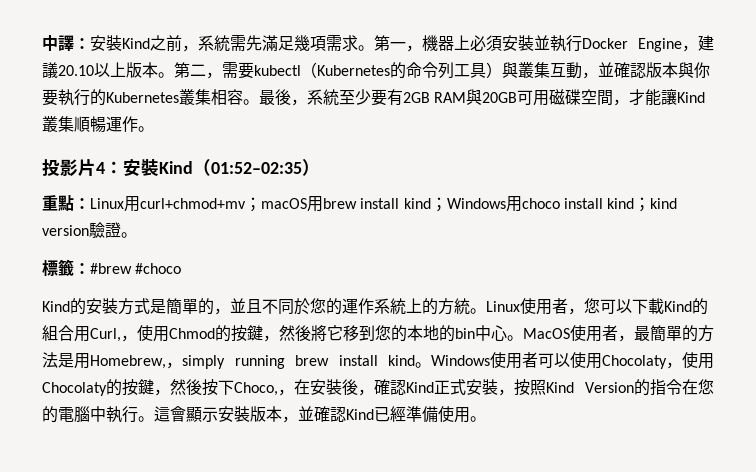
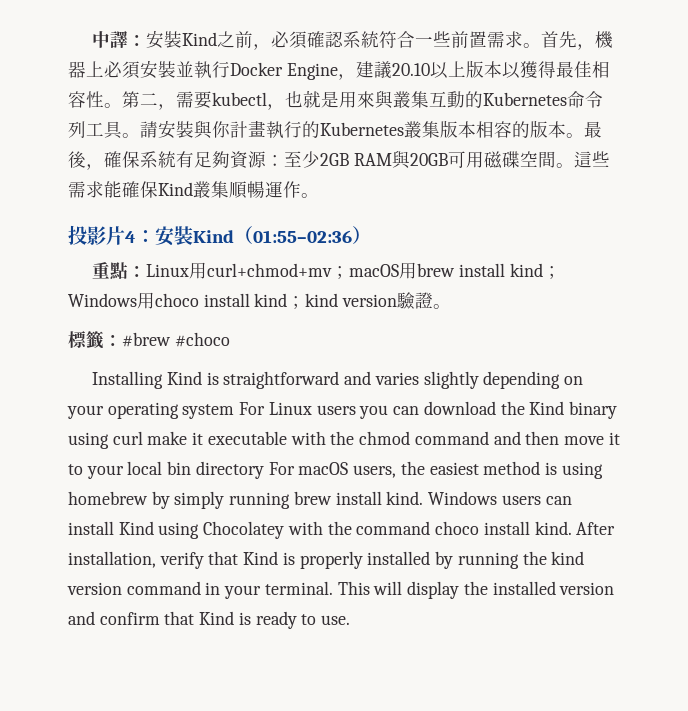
- 中譯：安裝Kind之前，系統需先滿足幾項需求。第一，機器上必須安裝並執行Docker Engine，建議20.10以上版本。第二，需要kubectl（Kubernetes的命令列工具）與叢集互動，並確認版本與你要執行的Kubernetes叢集相容。最後，系統至少要有2GB RAM與20GB可用磁碟空間，才能讓Kind叢集順暢運作。
+ 中譯：安裝Kind之前，必須確認系統符合一些前置需求。首先，機器上必須安裝並執行Docker Engine，建議20.10以上版本以獲得最佳相容性。第二，需要kubectl，也就是用來與叢集互動的Kubernetes命令列工具。請安裝與你計畫執行的Kubernetes叢集版本相容的版本。最後，確保系統有足夠資源：至少2GB RAM與20GB可用磁碟空間。這些需求能確保Kind叢集順暢運作。
- 投影片4：安裝Kind（01:52–02:35）
+ 投影片4：安裝Kind（01:55–02:36）
- Kind的安裝方式是簡單的，並且不同於您的運作系統上的方統。Linux使用者，您可以下載Kind的組合用Curl,，使用Chmod的按鍵，然後將它移到您的本地的bin中心。MacOS使用者，最簡單的方法是用Homebrew,，simply running brew install kind。Windows使用者可以使用Chocolaty，使用Chocolaty的按鍵，然後按下Choco,，在安裝後，確認Kind正式安裝，按照Kind Version的指令在您的電腦中執行。這會顯示安裝版本，並確認Kind已經準備使用。
+ Installing Kind is straightforward and varies slightly depending on your operating system For Linux users you can download the Kind binary using curl make it executable with the chmod command and then move it to your local bin directory For macOS users, the easiest method is using homebrew by simply running brew install kind. Windows users can install Kind using Chocolatey with the command choco install kind. After installation, verify that Kind is properly installed by running the kind version command in your terminal. This will display the installed version and confirm that Kind is ready to use.

